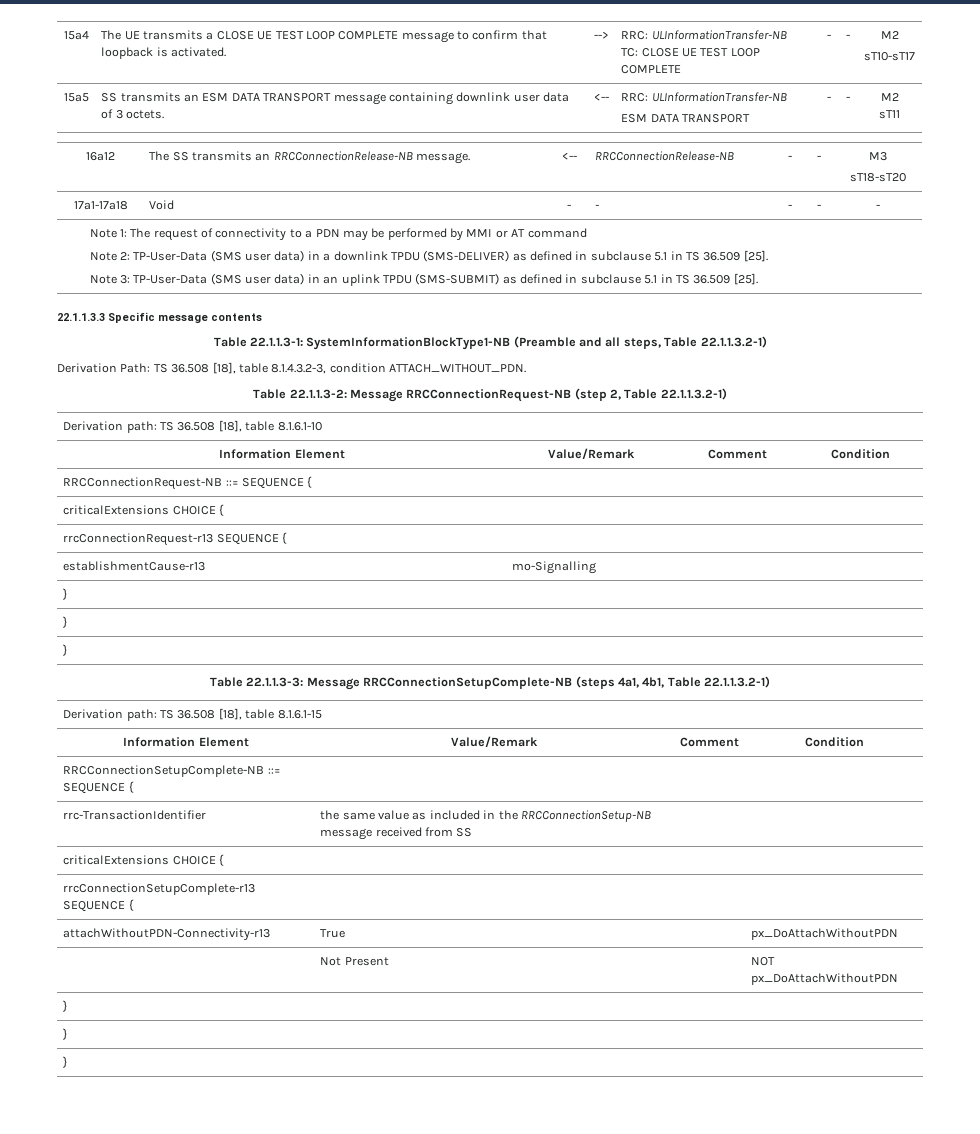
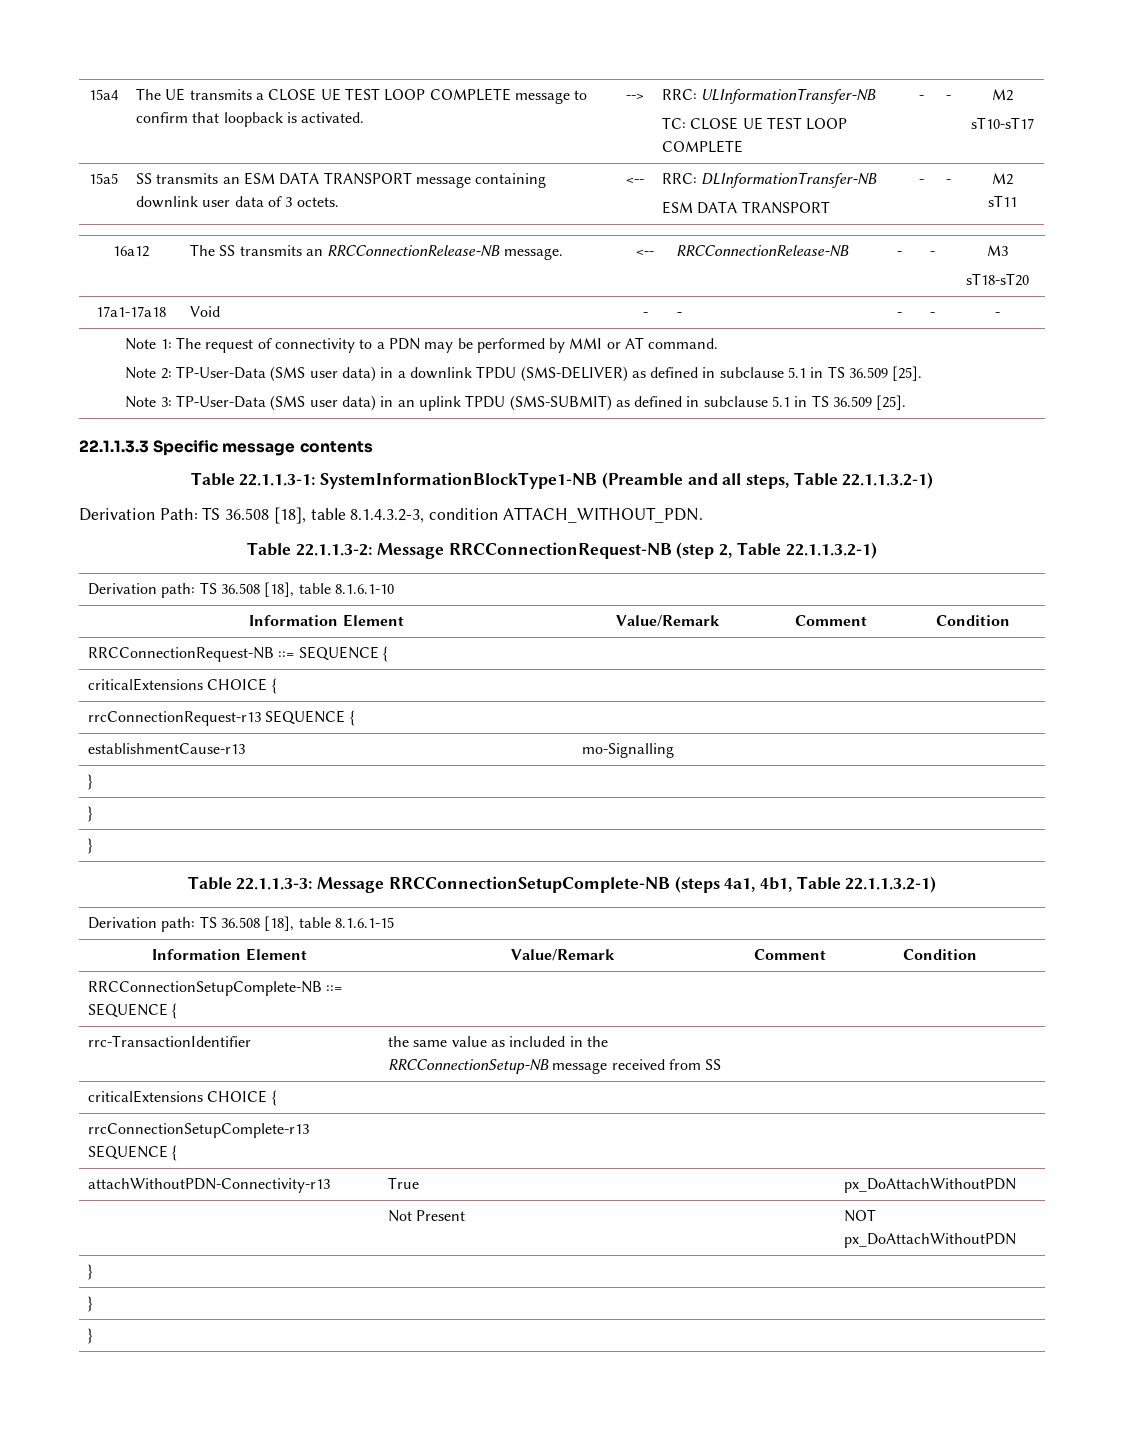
- 15a5 | SS transmits an ESM DATA TRANSPORT message containing downlink user data of 3 octets. | <-- | RRC: ULInformationTransfer-NB
+ 15a5 | SS transmits an ESM DATA TRANSPORT message containing downlink user data of 3 octets. | <-- | RRC: DLInformationTransfer-NB
- Note 1: The request of connectivity to a PDN may be performed by MMI or AT command
+ Note 1: The request of connectivity to a PDN may be performed by MMI or AT command.

